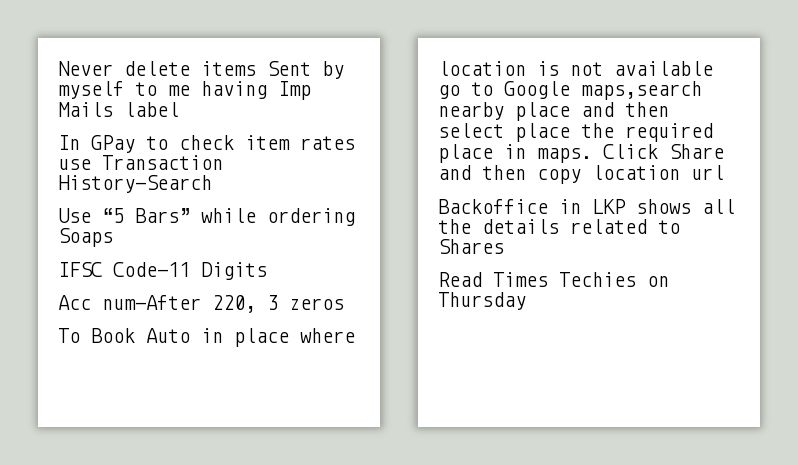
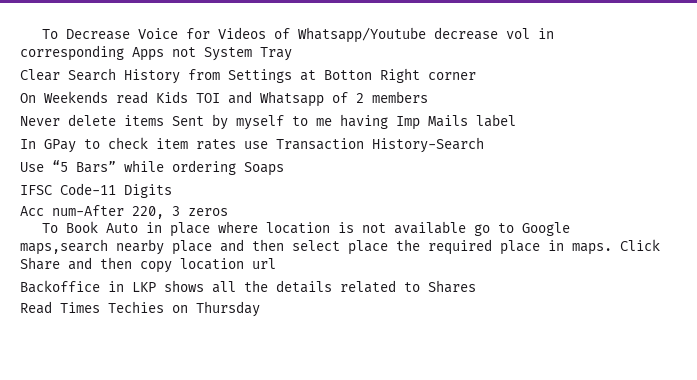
+ To Decrease Voice for Videos of Whatsapp/Youtube decrease vol in corresponding Apps not System Tray
+ Clear Search History from Settings at Botton Right corner
+ On Weekends read Kids TOI and Whatsapp of 2 members

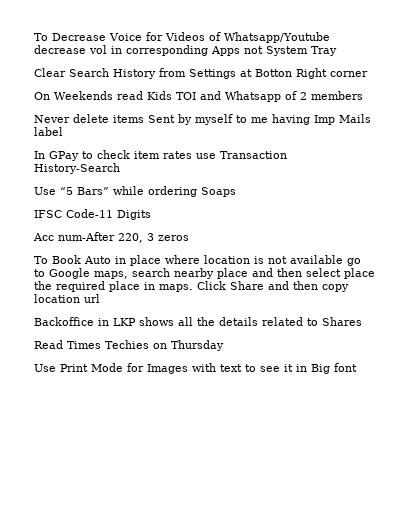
- To Book Auto in place where location is not available go to Google maps,search nearby place and then select place the required place in maps.
+ To Book Auto in place where location is not available go to Google maps, search nearby place and then select place the required place in maps.
+ Use Print Mode for Images with text to see it in Big font

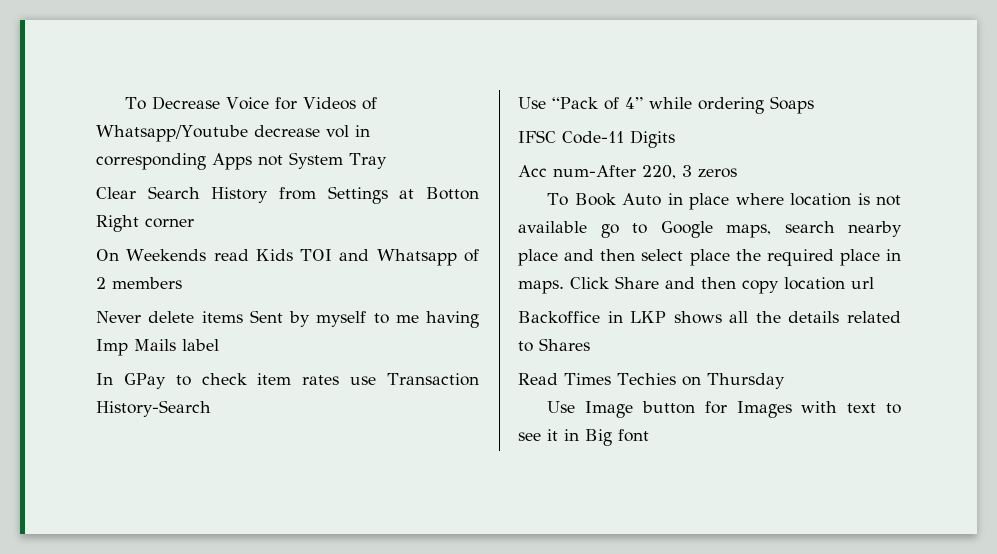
- Use “5 Bars” while ordering Soaps
+ Use “Pack of 4” while ordering Soaps
- Use Print Mode for Images with text to see it in Big font
+ Use Image button for Images with text to see it in Big font

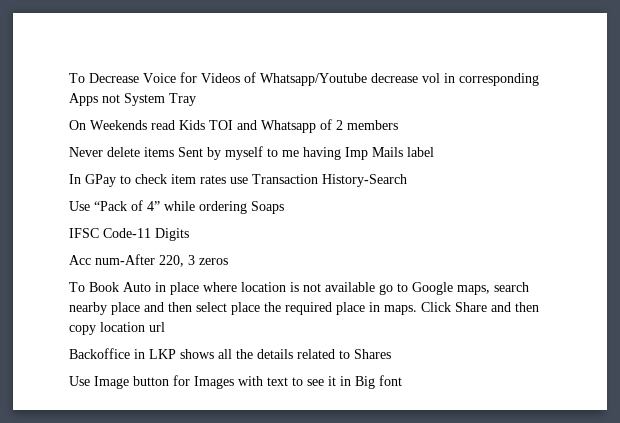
- Clear Search History from Settings at Botton Right corner
- Read Times Techies on Thursday

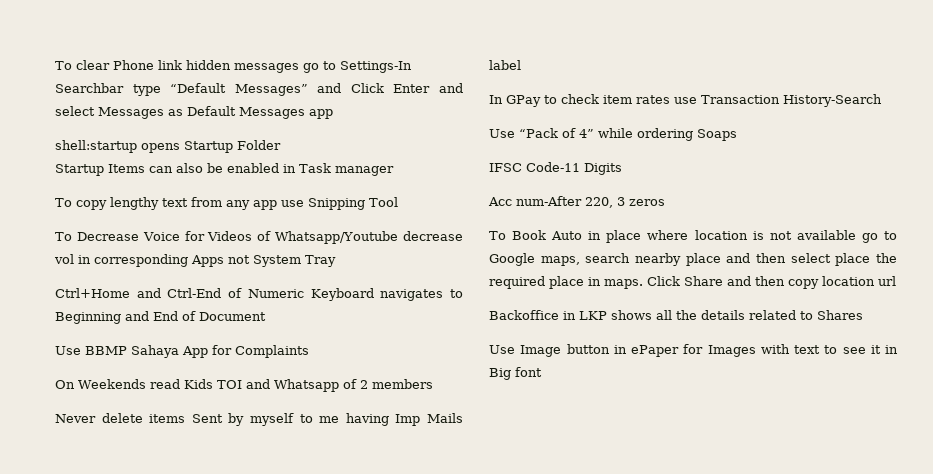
+ To clear Phone link hidden messages go to Settings-In Searchbar type “Default Messages” and Click Enter and select Messages as Default Messages app
+ shell:startup opens Startup Folder
+ Startup Items can also be enabled in Task manager
+ To copy lengthy text from any app use Snipping Tool
+ Ctrl+Home and Ctrl-End of Numeric Keyboard navigates to Beginning and End of Document
+ Use BBMP Sahaya App for Complaints
- Use Image button for Images with text to see it in Big font
+ Use Image button in ePaper for Images with text to see it in Big font

